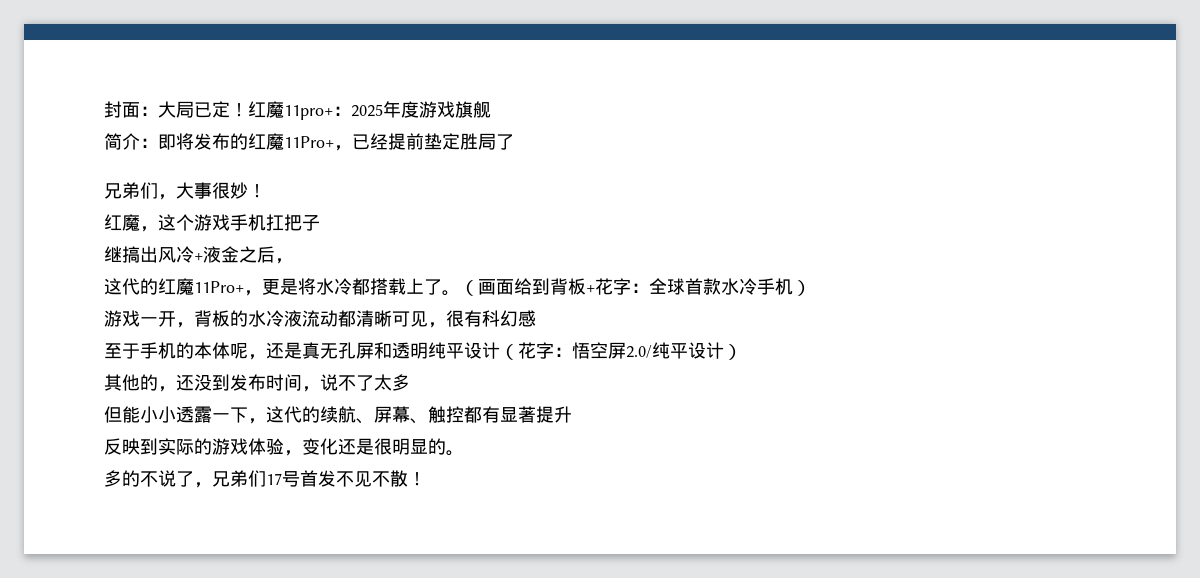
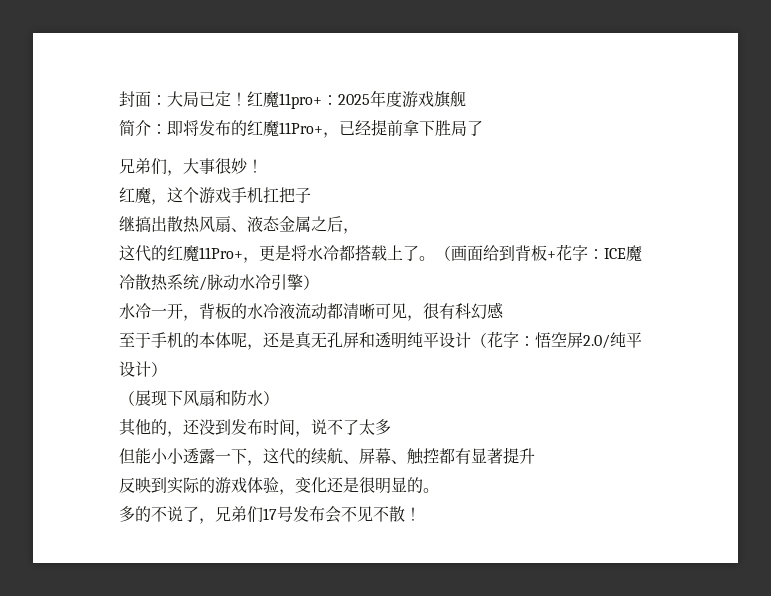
- 简介：即将发布的红魔11Pro+，已经提前垫定胜局了
+ 简介：即将发布的红魔11Pro+，已经提前拿下胜局了
- 继搞出风冷+液金之后，
+ 继搞出散热风扇、液态金属之后，
- （画面给到背板+花字：全球首款水冷手机）
- 游戏一开，背板的水冷液流动都清晰可见，很有科幻感
+ （画面给到背板+花字：ICE魔冷散热系统/脉动水冷引擎）
+ 水冷一开，背板的水冷液流动都清晰可见，很有科幻感
+ （展现下风扇和防水）
- 多的不说了，兄弟们17号首发不见不散！
+ 多的不说了，兄弟们17号发布会不见不散！

